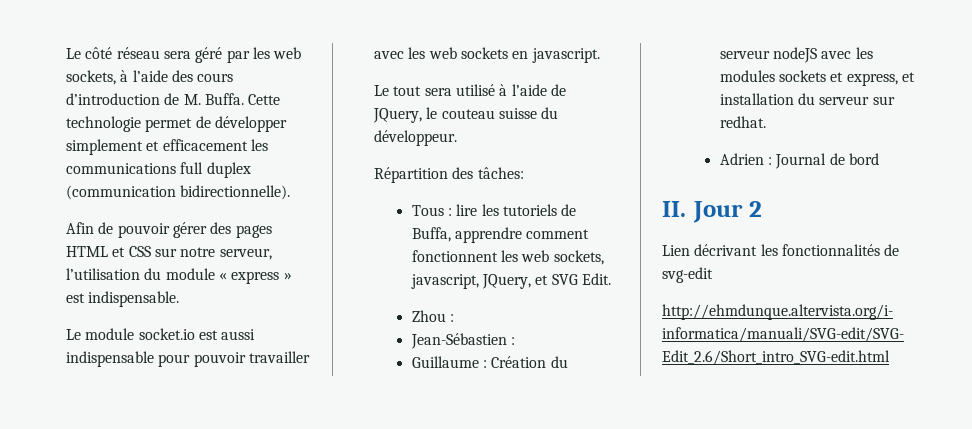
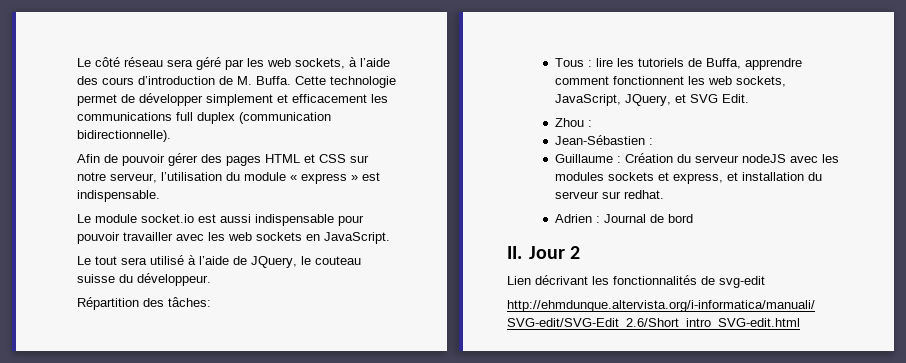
- Le module socket.io est aussi indispensable pour pouvoir travailler avec les web sockets en javascript.
+ Le module socket.io est aussi indispensable pour pouvoir travailler avec les web sockets en JavaScript.
- Tous : lire les tutoriels de Buffa, apprendre comment fonctionnent les web sockets, javascript, JQuery, et SVG Edit.
+ Tous : lire les tutoriels de Buffa, apprendre comment fonctionnent les web sockets, JavaScript, JQuery, et SVG Edit.

